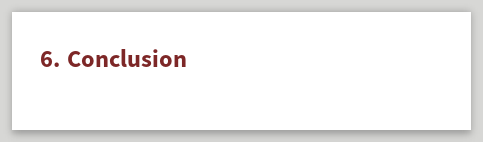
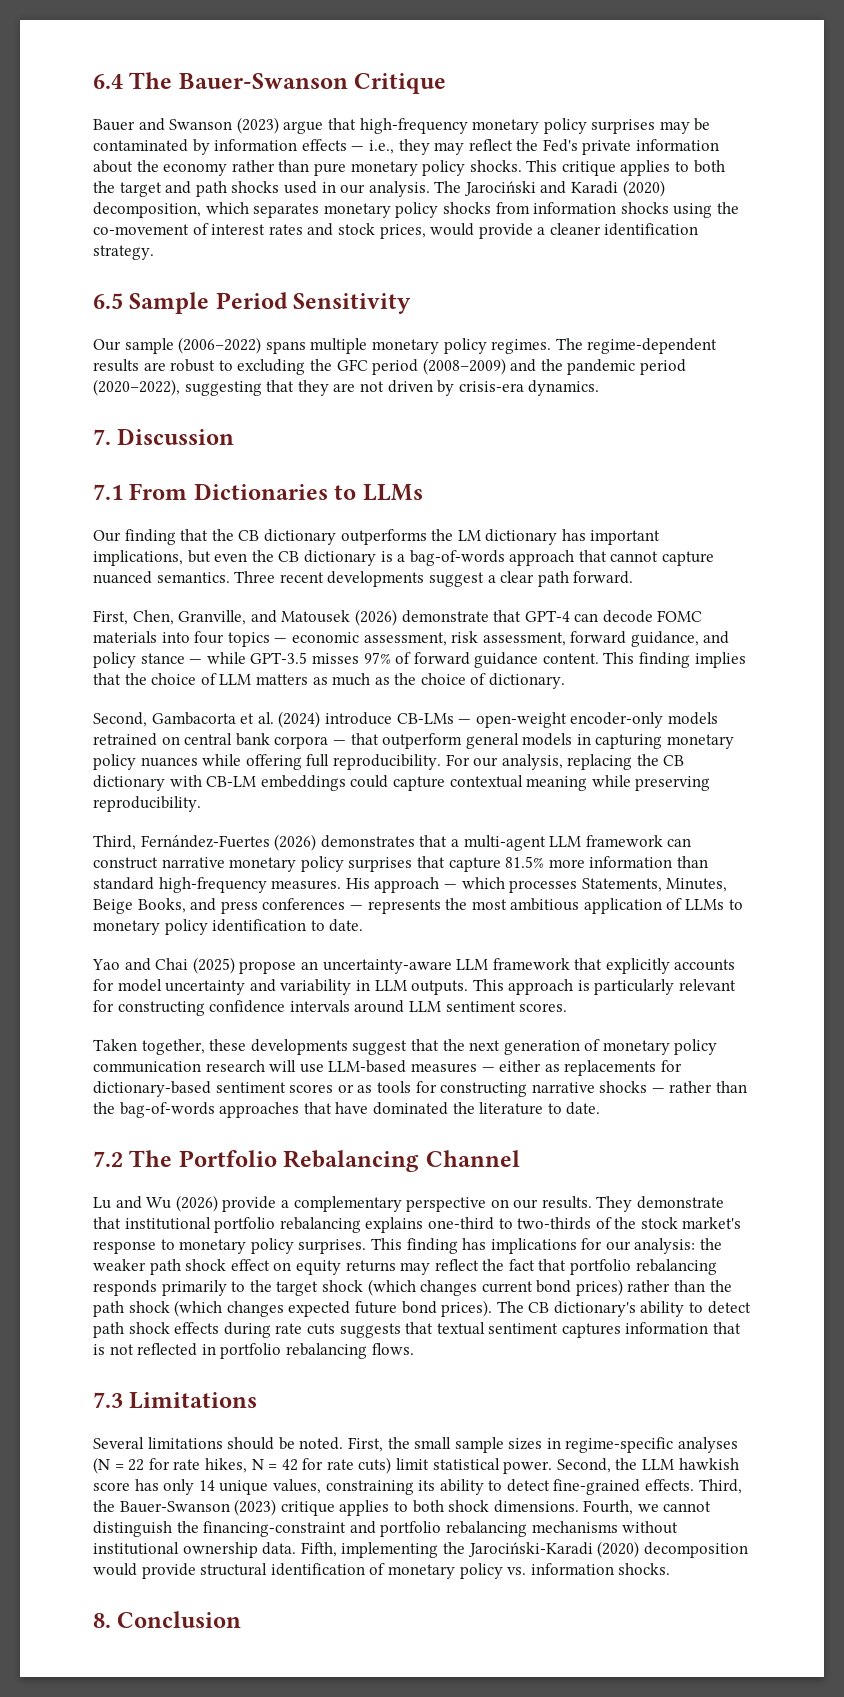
- 6. Conclusion
+ 6.4 The Bauer-Swanson Critique
+ Bauer and Swanson (2023) argue that high-frequency monetary policy surprises may be contaminated by information effects — i.e., they may reflect the Fed's private information about the economy rather than pure monetary policy shocks. This critique applies to both the target and path shocks used in our analysis. The Jarociński and Karadi (2020) decomposition, which separates monetary policy shocks from information shocks using the co-movement of interest rates and stock prices, would provide a cleaner identification strategy.
+ 6.5 Sample Period Sensitivity
+ Our sample (2006–2022) spans multiple monetary policy regimes. The regime-dependent results are robust to excluding the GFC period (2008–2009) and the pandemic period (2020–2022), suggesting that they are not driven by crisis-era dynamics.
+ 7. Discussion
+ 7.1 From Dictionaries to LLMs
+ Our finding that the CB dictionary outperforms the LM dictionary has important implications, but even the CB dictionary is a bag-of-words approach that cannot capture nuanced semantics. Three recent developments suggest a clear path forward.
+ First, Chen, Granville, and Matousek (2026) demonstrate that GPT-4 can decode FOMC materials into four topics — economic assessment, risk assessment, forward guidance, and policy stance — while GPT-3.5 misses 97% of forward guidance content. This finding implies that the choice of LLM matters as much as the choice of dictionary.
+ Second, Gambacorta et al. (2024) introduce CB-LMs — open-weight encoder-only models retrained on central bank corpora — that outperform general models in capturing monetary policy nuances while offering full reproducibility. For our analysis, replacing the CB dictionary with CB-LM embeddings could capture contextual meaning while preserving reproducibility.
+ Third, Fernández-Fuertes (2026) demonstrates that a multi-agent LLM framework can construct narrative monetary policy surprises that capture 81.5% more information than standard high-frequency measures. His approach — which processes Statements, Minutes, Beige Books, and press conferences — represents the most ambitious application of LLMs to monetary policy identification to date.
+ Yao and Chai (2025) propose an uncertainty-aware LLM framework that explicitly accounts for model uncertainty and variability in LLM outputs. This approach is particularly relevant for constructing confidence intervals around LLM sentiment scores.
+ Taken together, these developments suggest that the next generation of monetary policy communication research will use LLM-based measures — either as replacements for dictionary-based sentiment scores or as tools for constructing narrative shocks — rather than the bag-of-words approaches that have dominated the literature to date.
+ 7.2 The Portfolio Rebalancing Channel
+ Lu and Wu (2026) provide a complementary perspective on our results. They demonstrate that institutional portfolio rebalancing explains one-third to two-thirds of the stock market's response to monetary policy surprises. This finding has implications for our analysis: the weaker path shock effect on equity returns may reflect the fact that portfolio rebalancing responds primarily to the target shock (which changes current bond prices) rather than the path shock (which changes expected future bond prices). The CB dictionary's ability to detect path shock effects during rate cuts suggests that textual sentiment captures information that is not reflected in portfolio rebalancing flows.
+ 7.3 Limitations
+ Several limitations should be noted. First, the small sample sizes in regime-specific analyses (N = 22 for rate hikes, N = 42 for rate cuts) limit statistical power. Second, the LLM hawkish score has only 14 unique values, constraining its ability to detect fine-grained effects. Third, the Bauer-Swanson (2023) critique applies to both shock dimensions. Fourth, we cannot distinguish the financing-constraint and portfolio rebalancing mechanisms without institutional ownership data. Fifth, implementing the Jarociński-Karadi (2020) decomposition would provide structural identification of monetary policy vs. information shocks.
+ 8. Conclusion

